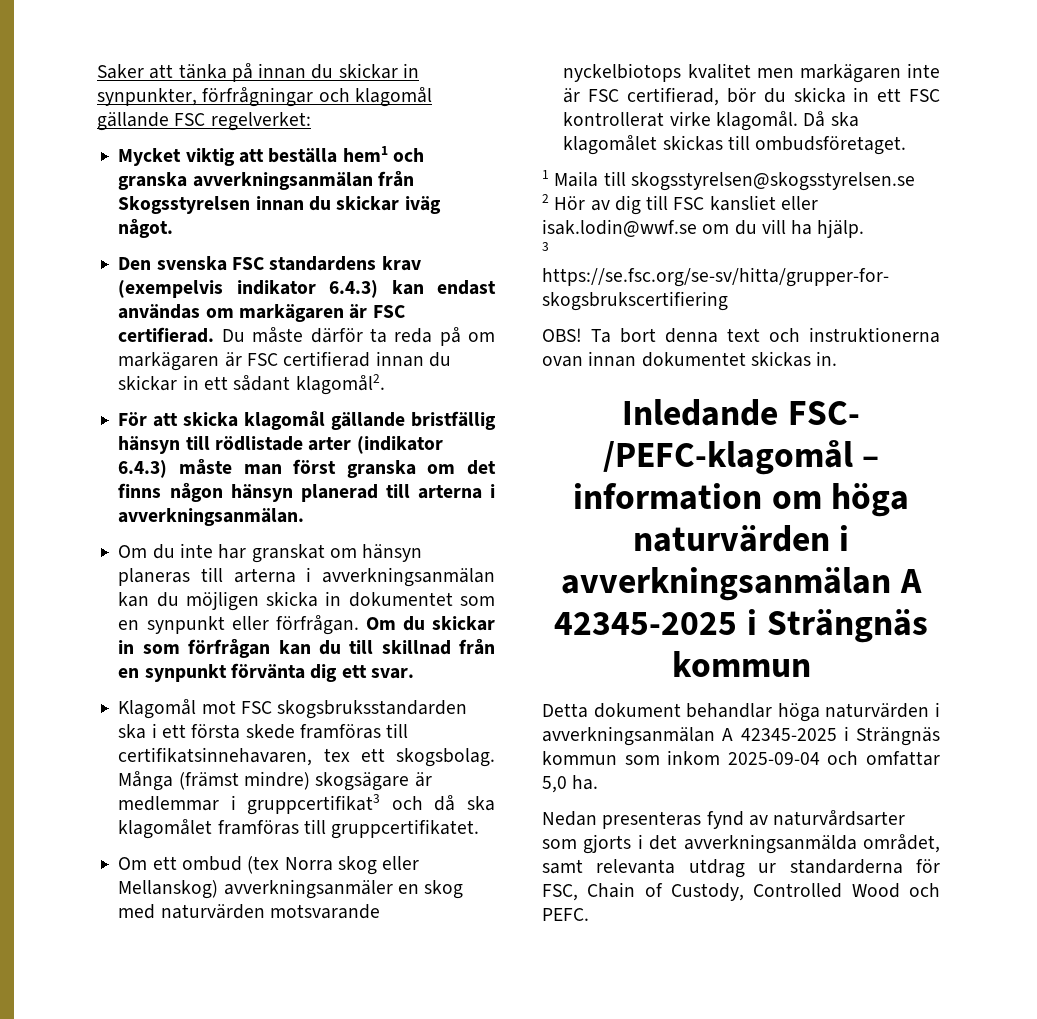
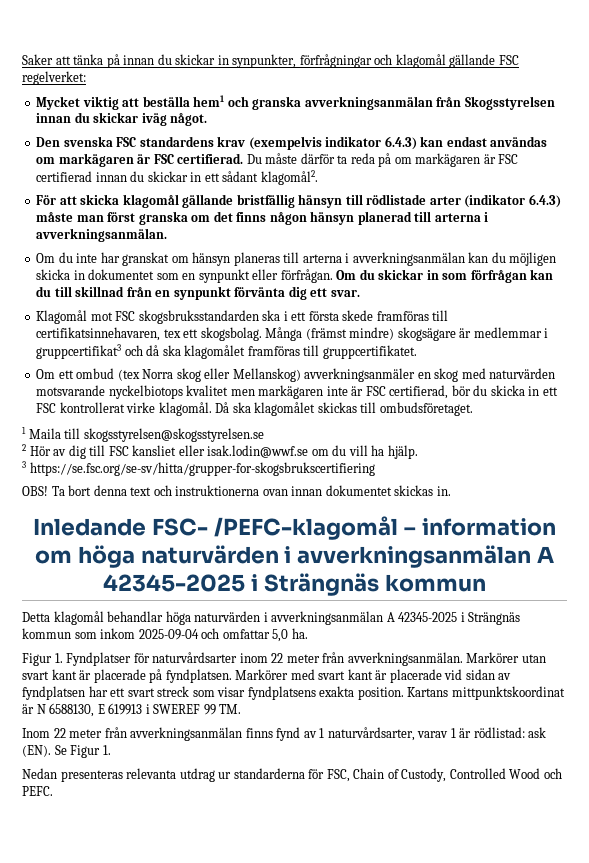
- Detta dokument behandlar höga naturvärden i avverkningsanmälan A 42345-2025 i Strängnäs kommun som inkom 2025-09-04 och omfattar 5,0 ha.
+ Detta klagomål behandlar höga naturvärden i avverkningsanmälan A 42345-2025 i Strängnäs kommun som inkom 2025-09-04 och omfattar 5,0 ha.
- Nedan presenteras fynd av naturvårdsarter som gjorts i det avverkningsanmälda området, samt relevanta utdrag ur standarderna för FSC, Chain of Custody, Controlled Wood och PEFC.
+ Figur 1. Fyndplatser för naturvårdsarter inom 22 meter från avverkningsanmälan. Markörer utan svart kant är placerade på fyndplatsen. Markörer med svart kant är placerade vid sidan av fyndplatsen har ett svart streck som visar fyndplatsens exakta position. Kartans mittpunktskoordinat är N 6588130, E 619913 i SWEREF 99 TM.
+ Inom 22 meter från avverkningsanmälan finns fynd av 1 naturvårdsarter, varav 1 är rödlistad: ask (EN). Se Figur 1.
+ Nedan presenteras relevanta utdrag ur standarderna för FSC, Chain of Custody, Controlled Wood och PEFC.

